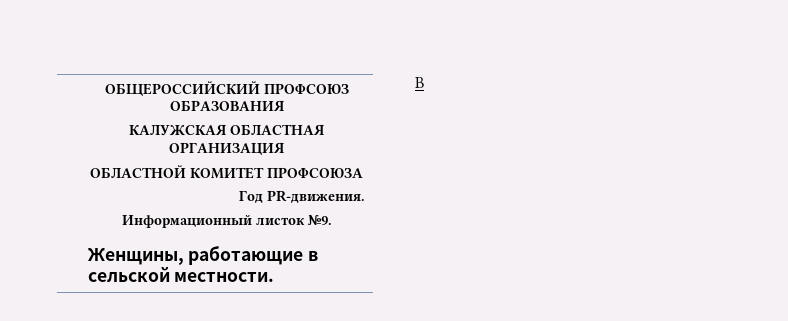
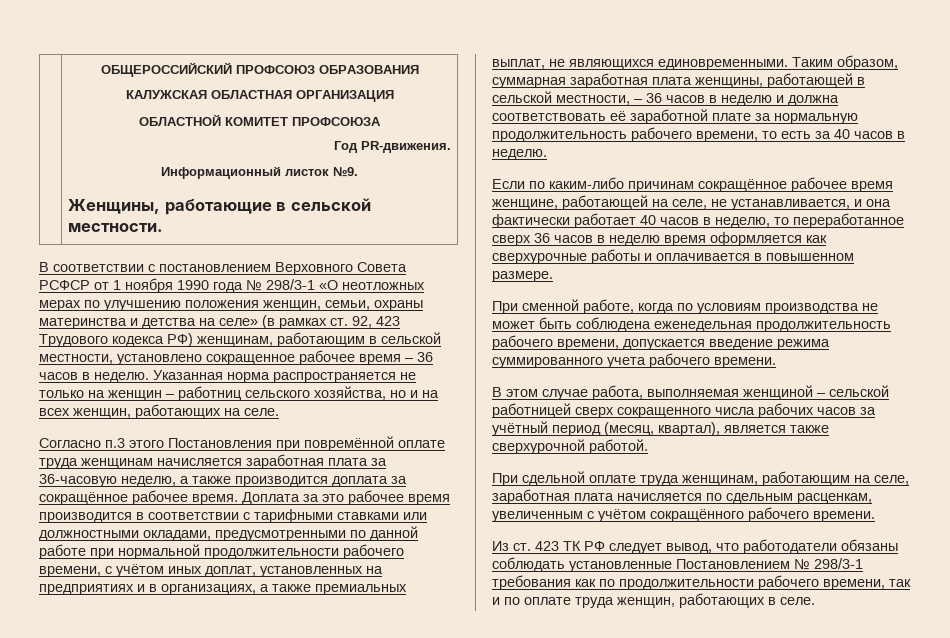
- В
+ В соответствии с постановлением Верховного Совета РСФСР от 1 ноября 1990 года № 298/3-1 «О неотложных мерах по улучшению положения женщин, семьи, охраны материнства и детства на селе» (в рамках ст. 92, 423 Трудового кодекса РФ) женщинам, работающим в сельской местности, установлено сокращенное рабочее время – 36 часов в неделю. Указанная норма распространяется не только на женщин – работниц сельского хозяйства, но и на всех женщин, работающих на селе.
+ Согласно п.3 этого Постановления при повремённой оплате труда женщинам начисляется заработная плата за 36-часовую неделю, а также производится доплата за сокращённое рабочее время. Доплата за это рабочее время производится в соответствии с тарифными ставками или должностными окладами, предусмотренными по данной работе при нормальной продолжительности рабочего времени, с учётом иных доплат, установленных на предприятиях и в организациях, а также премиальных выплат, не являющихся единовременными. Таким образом, суммарная заработная плата женщины, работающей в сельской местности, – 36 часов в неделю и должна соответствовать её заработной плате за нормальную продолжительность рабочего времени, то есть за 40 часов в неделю.
+ Если по каким-либо причинам сокращённое рабочее время женщине, работающей на селе, не устанавливается, и она фактически работает 40 часов в неделю, то переработанное сверх 36 часов в неделю время оформляется как сверхурочные работы и оплачивается в повышенном размере.
+ При сменной работе, когда по условиям производства не может быть соблюдена еженедельная продолжительность рабочего времени, допускается введение режима суммированного учета рабочего времени.
+ В этом случае работа, выполняемая женщиной – сельской работницей сверх сокращенного числа рабочих часов за учётный период (месяц, квартал), является также сверхурочной работой.
+ При сдельной оплате труда женщинам, работающим на селе, заработная плата начисляется по сдельным расценкам, увеличенным с учётом сокращённого рабочего времени.
+ Из ст. 423 ТК РФ следует вывод, что работодатели обязаны соблюдать установленные Постановлением № 298/3-1 требования как по продолжительности рабочего времени, так и по оплате труда женщин, работающих в селе.

